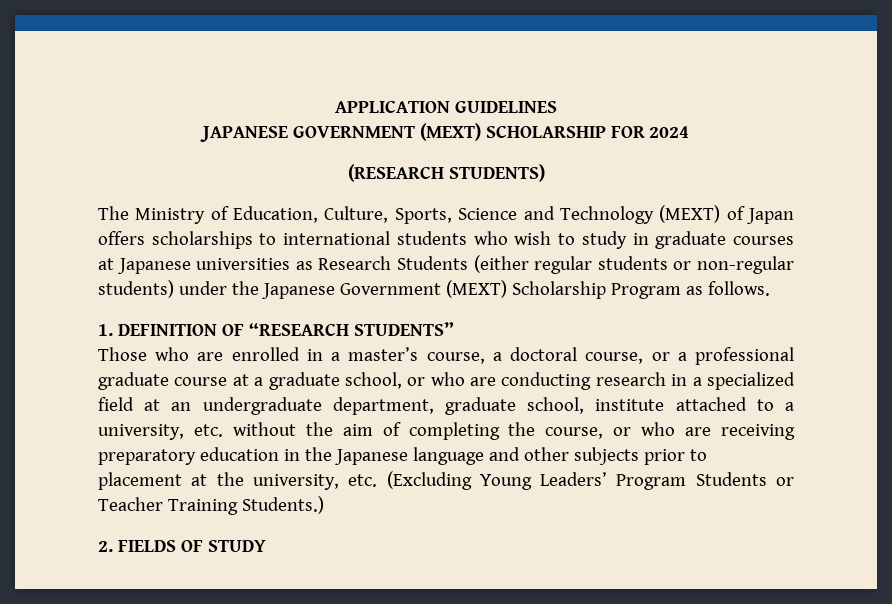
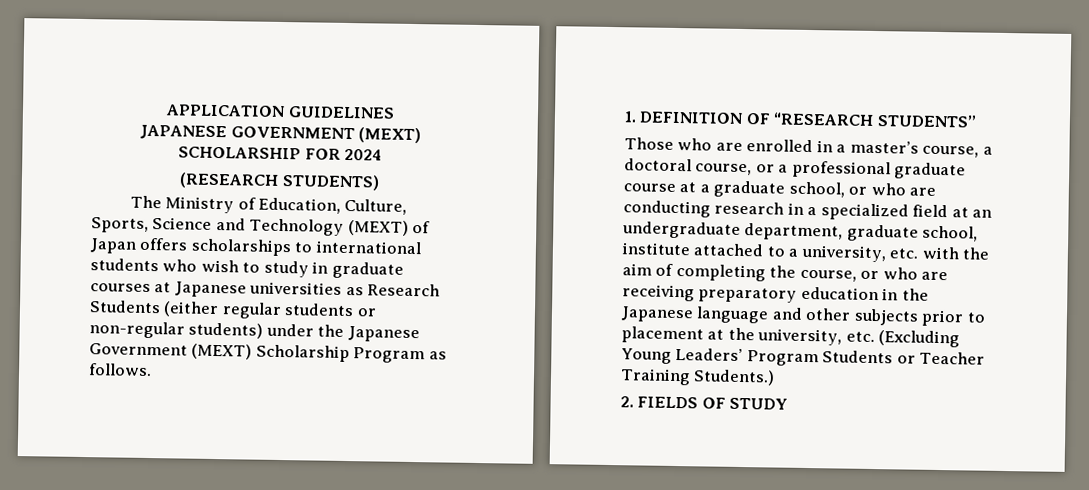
- Those who are enrolled in a master’s course, a doctoral course, or a professional graduate course at a graduate school, or who are conducting research in a specialized field at an undergraduate department, graduate school, institute attached to a university, etc. without the aim of completing the course, or who are receiving preparatory education in the Japanese language and other subjects prior to placement at the university, etc. (Excluding Young Leaders’ Program Students or Teacher Training Students.)
+ Those who are enrolled in a master’s course, a doctoral course, or a professional graduate course at a graduate school, or who are conducting research in a specialized field at an undergraduate department, graduate school, institute attached to a university, etc. with the aim of completing the course, or who are receiving preparatory education in the Japanese language and other subjects prior to placement at the university, etc. (Excluding Young Leaders’ Program Students or Teacher Training Students.)

